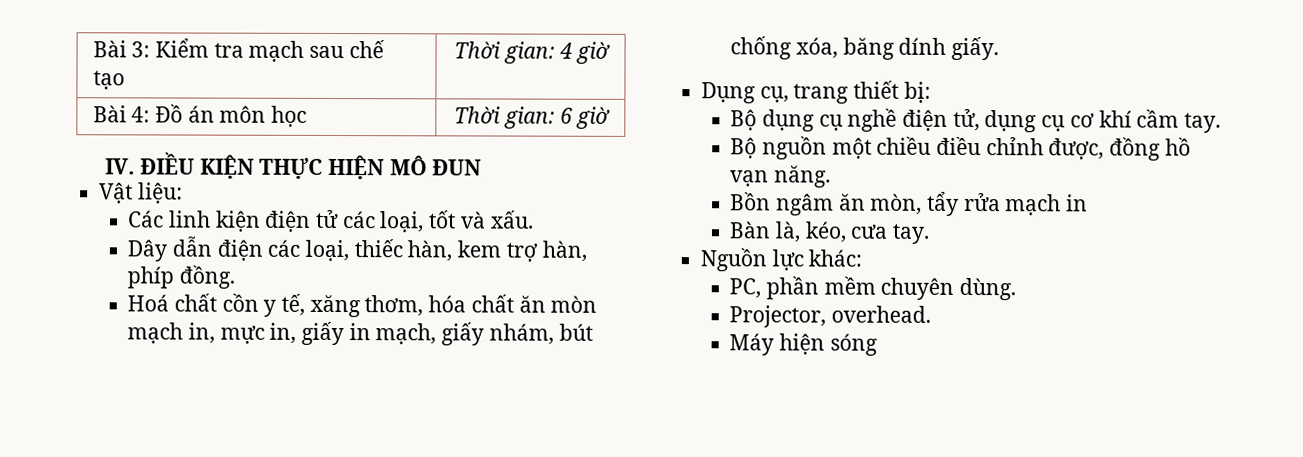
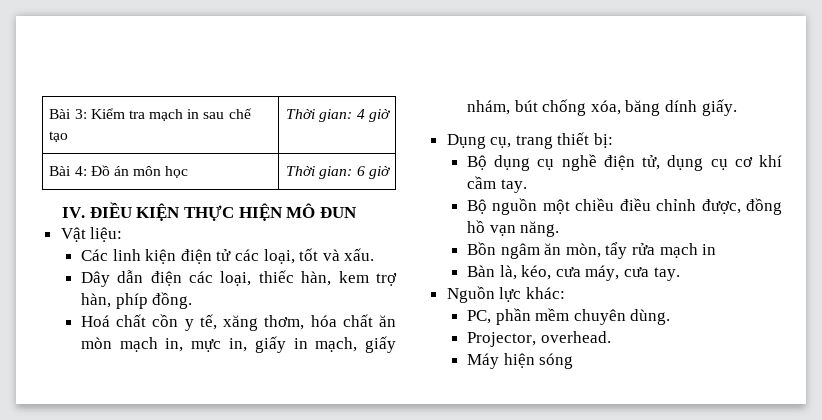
- Bài 3: Kiểm tra mạch sau chế tạo | Thời gian: 4 giờ
+ Bài 3: Kiểm tra mạch in sau chế tạo | Thời gian: 4 giờ
- Bàn là, kéo, cưa tay.
+ Bàn là, kéo, cưa máy, cưa tay.

